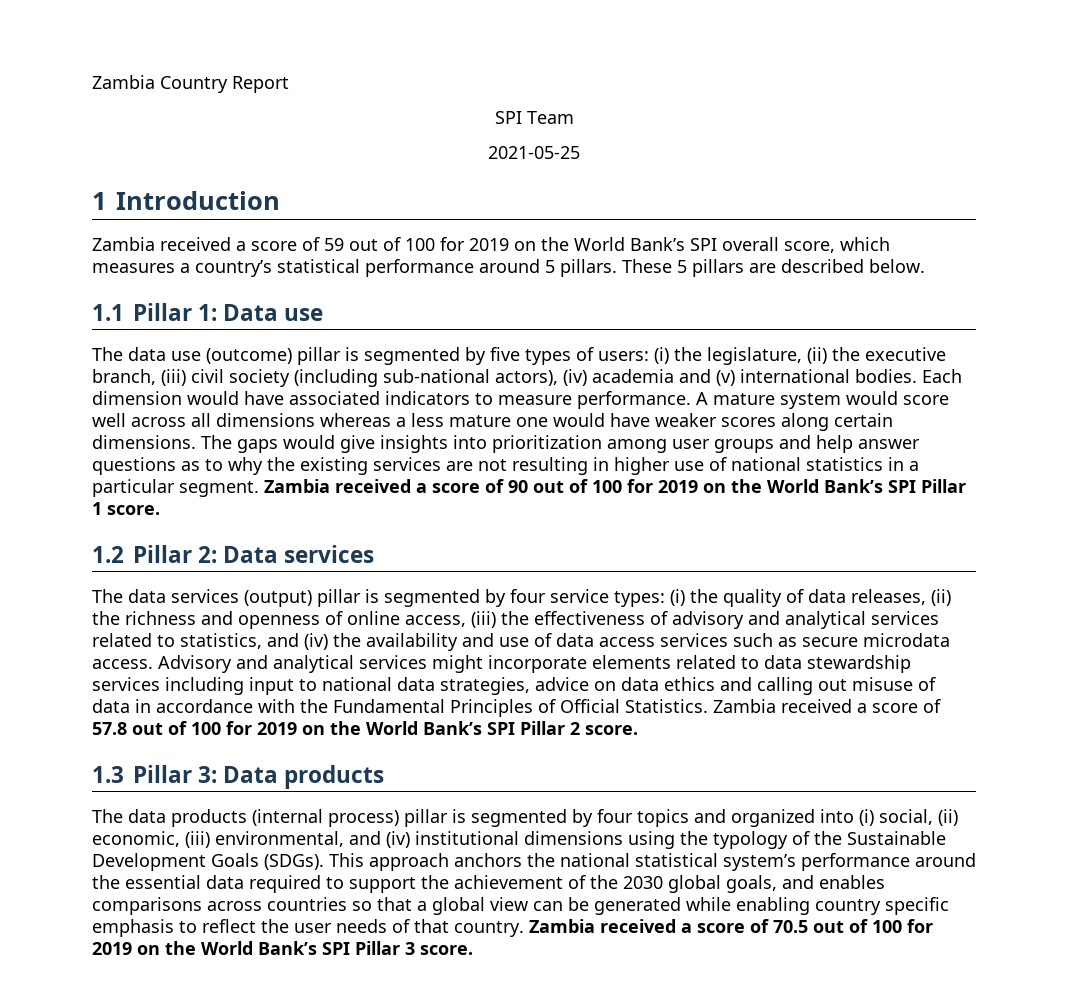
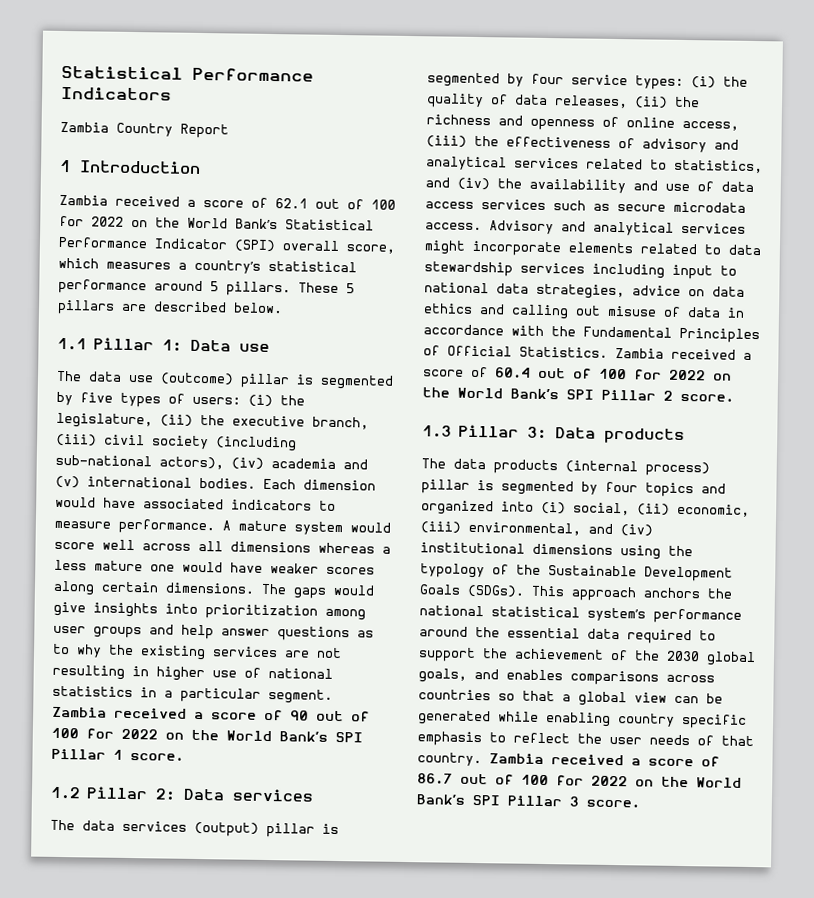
+ Statistical Performance Indicators
- SPI Team
- 2021-05-25
- Zambia received a score of 59 out of 100 for 2019 on the World Bank’s SPI overall score, which measures a country’s statistical performance around 5 pillars.
+ Zambia received a score of 62.1 out of 100 for 2022 on the World Bank’s Statistical Performance Indicator (SPI) overall score, which measures a country’s statistical performance around 5 pillars.
- Zambia received a score of 90 out of 100 for 2019 on the World Bank’s SPI Pillar 1 score.
+ Zambia received a score of 90 out of 100 for 2022 on the World Bank’s SPI Pillar 1 score.
- Zambia received a score of 57.8 out of 100 for 2019 on the World Bank’s SPI Pillar 2 score.
+ Zambia received a score of 60.4 out of 100 for 2022 on the World Bank’s SPI Pillar 2 score.
- Zambia received a score of 70.5 out of 100 for 2019 on the World Bank’s SPI Pillar 3 score.
+ Zambia received a score of 86.7 out of 100 for 2022 on the World Bank’s SPI Pillar 3 score.

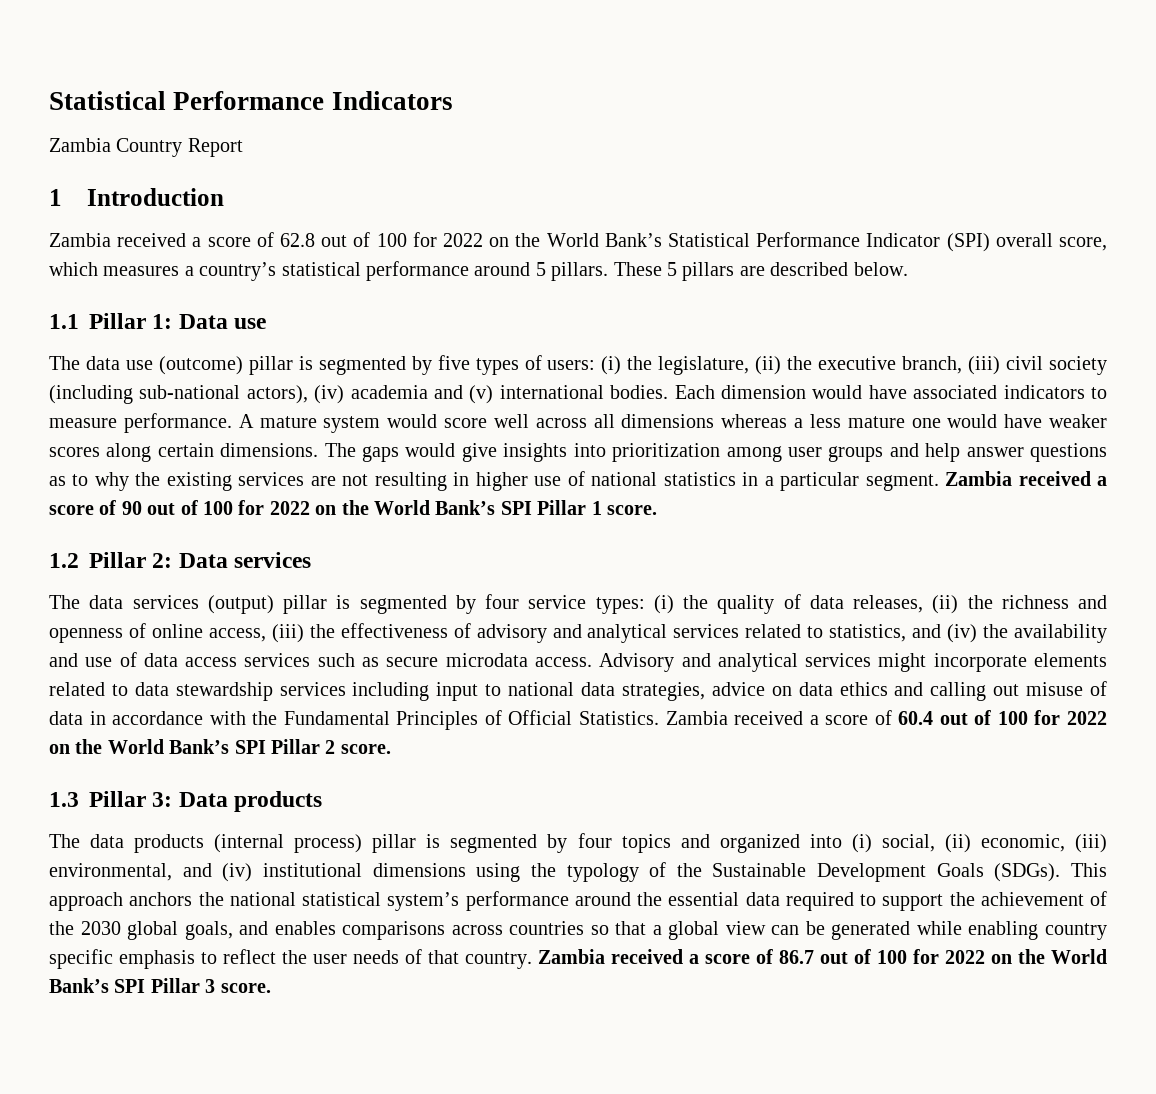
- Zambia received a score of 62.1 out of 100 for 2022 on the World Bank’s Statistical Performance Indicator (SPI) overall score, which measures a country’s statistical performance around 5 pillars.
+ Zambia received a score of 62.8 out of 100 for 2022 on the World Bank’s Statistical Performance Indicator (SPI) overall score, which measures a country’s statistical performance around 5 pillars.

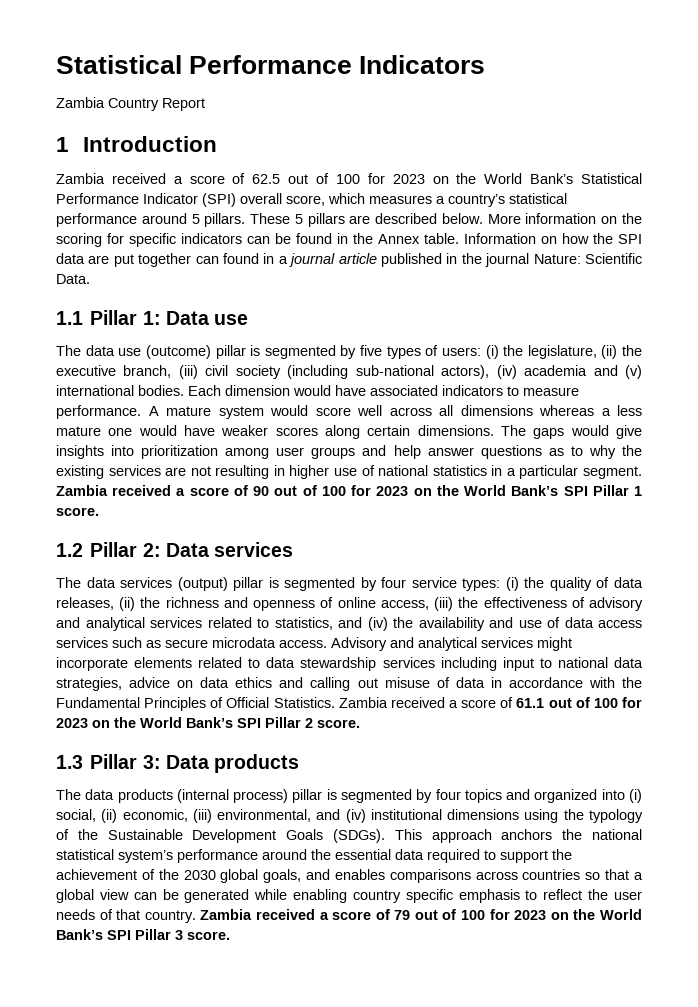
- Zambia received a score of 62.8 out of 100 for 2022 on the World Bank’s Statistical Performance Indicator (SPI) overall score, which measures a country’s statistical performance around 5 pillars.
+ Zambia received a score of 62.5 out of 100 for 2023 on the World Bank’s Statistical Performance Indicator (SPI) overall score, which measures a country’s statistical performance around 5 pillars.
+ More information on the scoring for specific indicators can be found in the Annex table. Information on how the SPI data are put together can found in a journal article published in the journal Nature: Scientific Data.
- Zambia received a score of 90 out of 100 for 2022 on the World Bank’s SPI Pillar 1 score.
+ Zambia received a score of 90 out of 100 for 2023 on the World Bank’s SPI Pillar 1 score.
- Zambia received a score of 60.4 out of 100 for 2022 on the World Bank’s SPI Pillar 2 score.
+ Zambia received a score of 61.1 out of 100 for 2023 on the World Bank’s SPI Pillar 2 score.
- Zambia received a score of 86.7 out of 100 for 2022 on the World Bank’s SPI Pillar 3 score.
+ Zambia received a score of 79 out of 100 for 2023 on the World Bank’s SPI Pillar 3 score.

